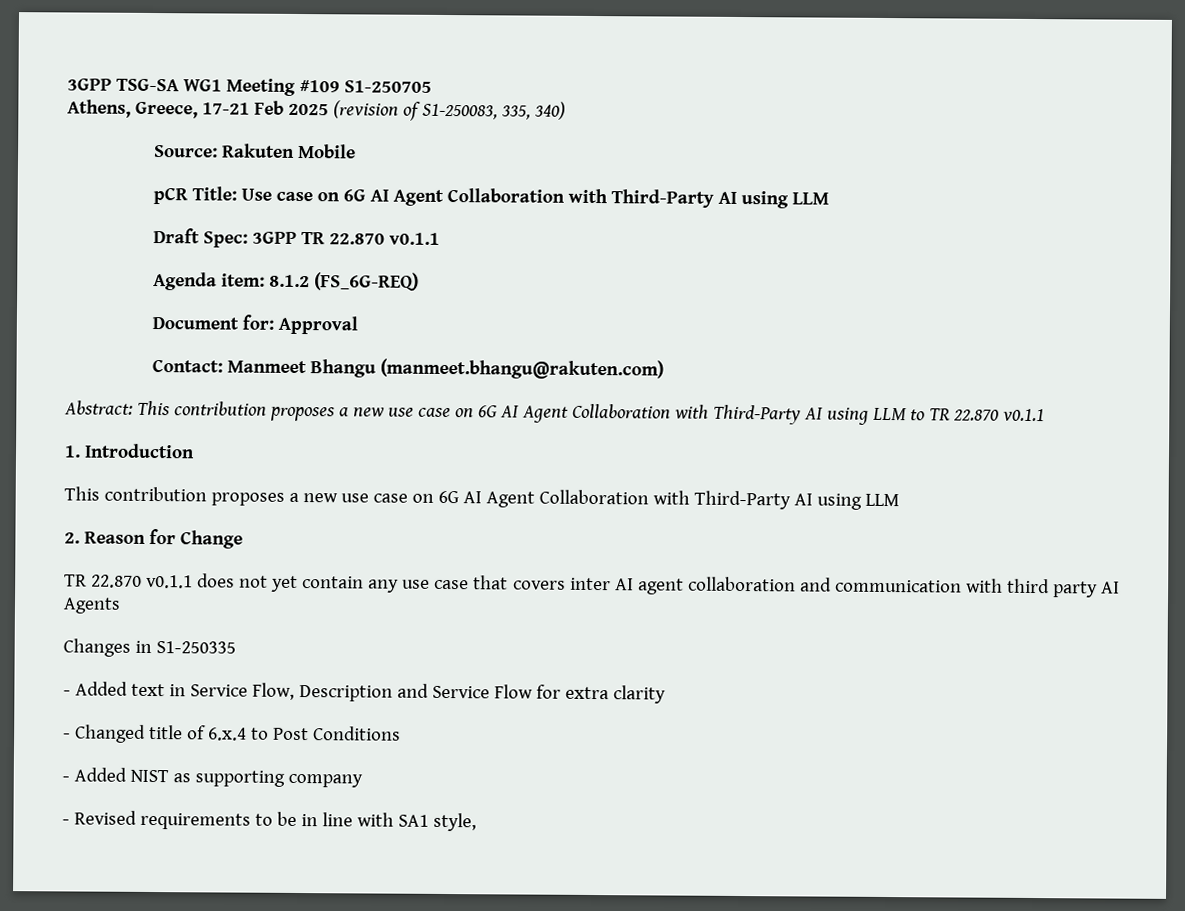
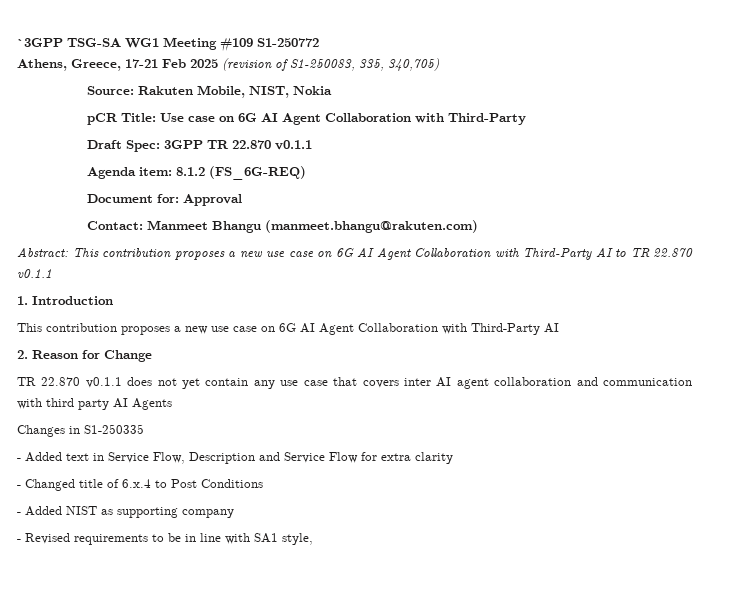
- 3GPP TSG-SA WG1 Meeting #109 S1-250705
+ `3GPP TSG-SA WG1 Meeting #109 S1-250772
- Athens, Greece, 17-21 Feb 2025 (revision of S1-250083, 335, 340)
+ Athens, Greece, 17-21 Feb 2025 (revision of S1-250083, 335, 340,705)
- Source: Rakuten Mobile
+ Source: Rakuten Mobile, NIST, Nokia
- pCR Title: Use case on 6G AI Agent Collaboration with Third-Party AI using LLM
+ pCR Title: Use case on 6G AI Agent Collaboration with Third-Party
- Abstract: This contribution proposes a new use case on 6G AI Agent Collaboration with Third-Party AI using LLM to TR 22.870 v0.1.1
+ Abstract: This contribution proposes a new use case on 6G AI Agent Collaboration with Third-Party AI to TR 22.870 v0.1.1
  1. Introduction
- This contribution proposes a new use case on 6G AI Agent Collaboration with Third-Party AI using LLM
+ This contribution proposes a new use case on 6G AI Agent Collaboration with Third-Party AI

